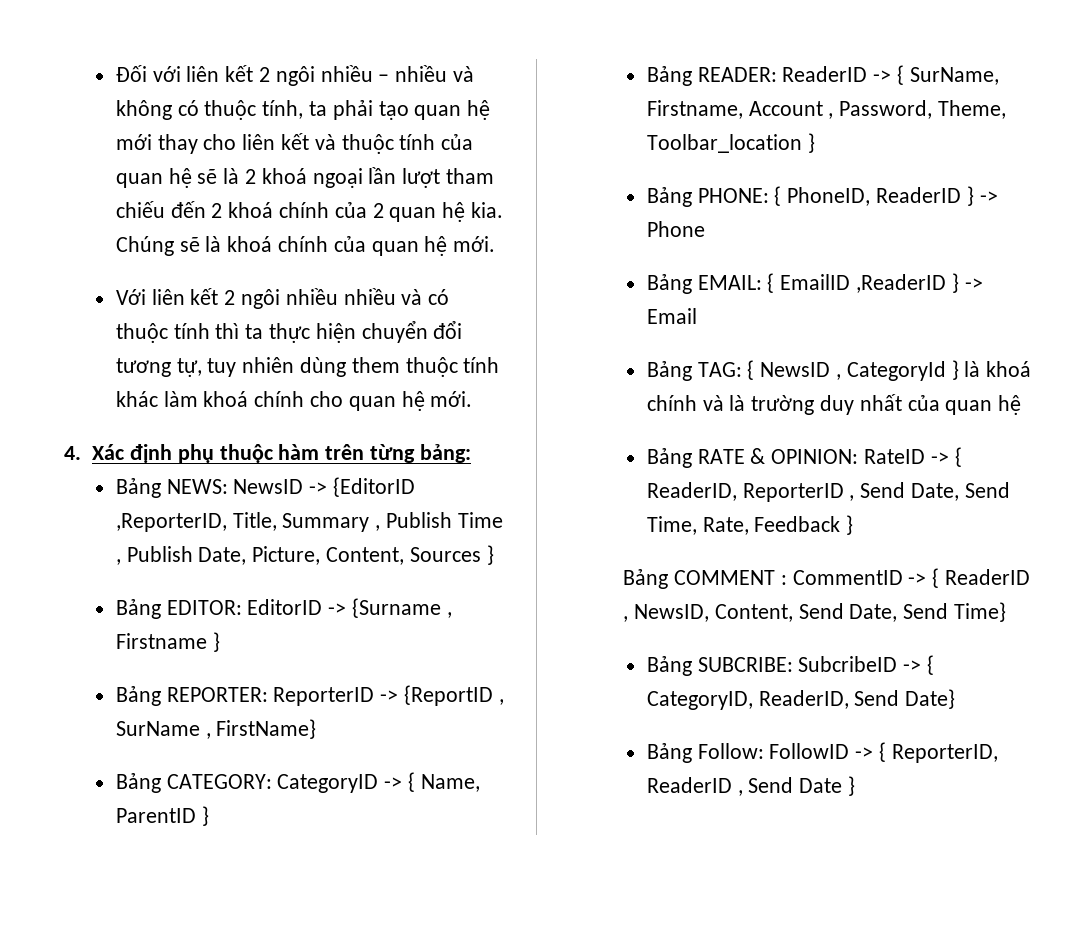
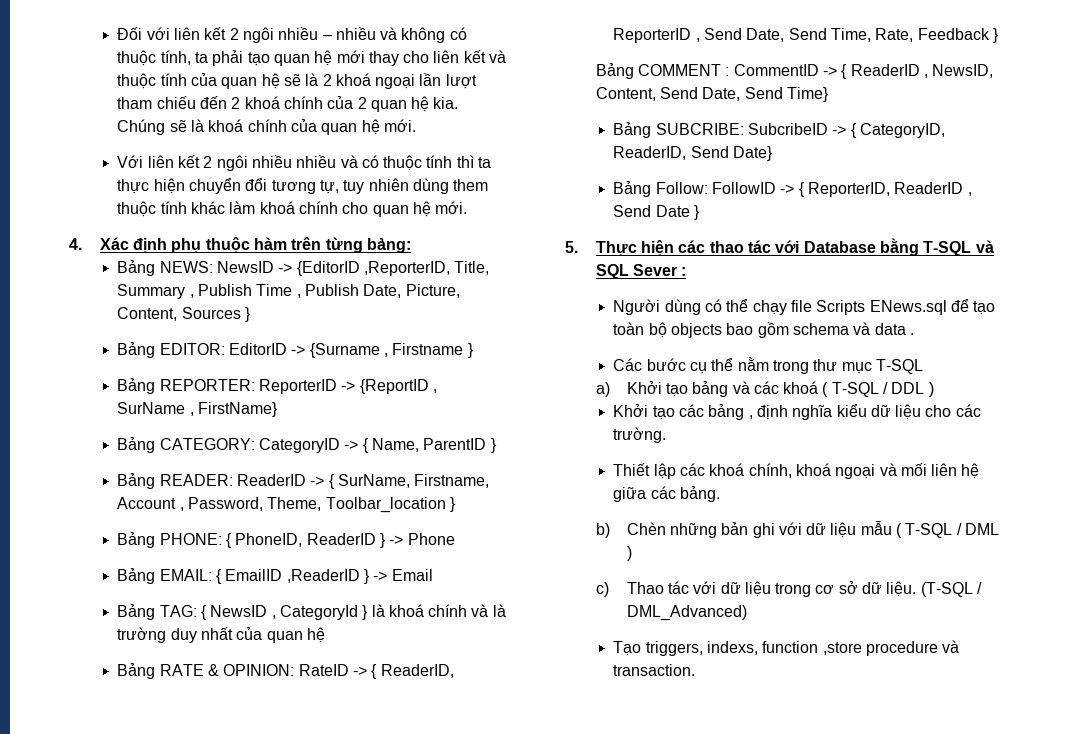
+ 5. Thực hiện các thao tác với Database bằng T-SQL và SQL Sever :
+ Người dùng có thể chạy file Scripts ENews.sql để tạo toàn bộ objects bao gồm schema và data .
+ Các bước cụ thể nằm trong thư mục T-SQL
+ a) Khởi tạo bảng và các khoá ( T-SQL / DDL )
+ Khởi tạo các bảng , định nghĩa kiểu dữ liệu cho các trường.
+ Thiết lập các khoá chính, khoá ngoại và mối liên hệ giữa các bảng.
+ b) Chèn những bản ghi với dữ liệu mẫu ( T-SQL / DML )
+ c) Thao tác với dữ liệu trong cơ sở dữ liệu. (T-SQL / DML_Advanced)
+ Tạo triggers, indexs, function ,store procedure và transaction.

